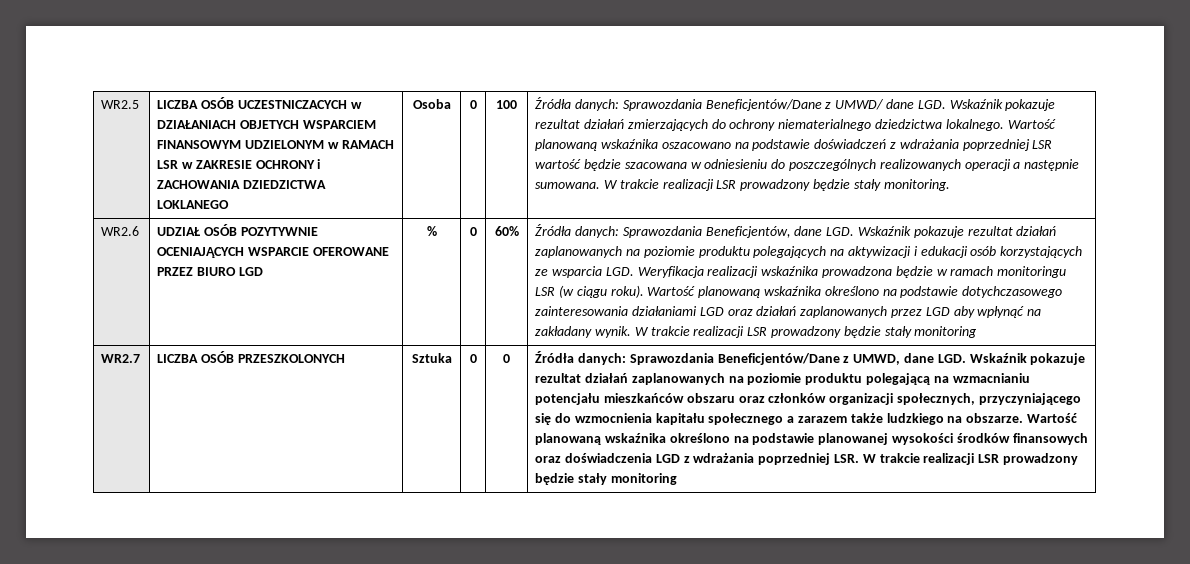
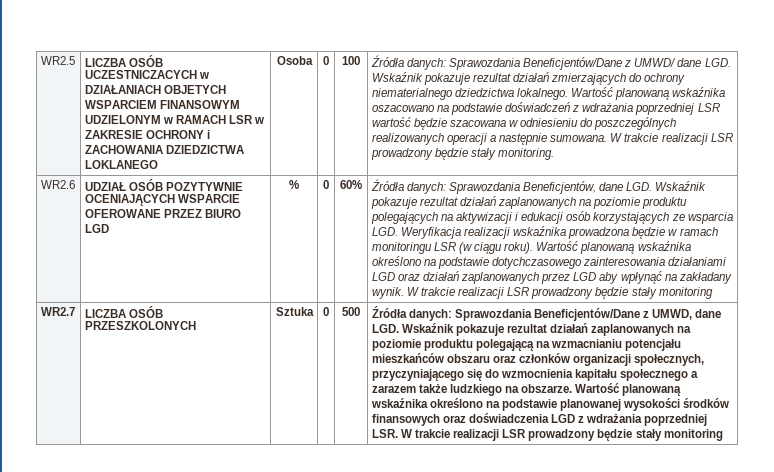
- 0 | 0
+ 0 | 500

